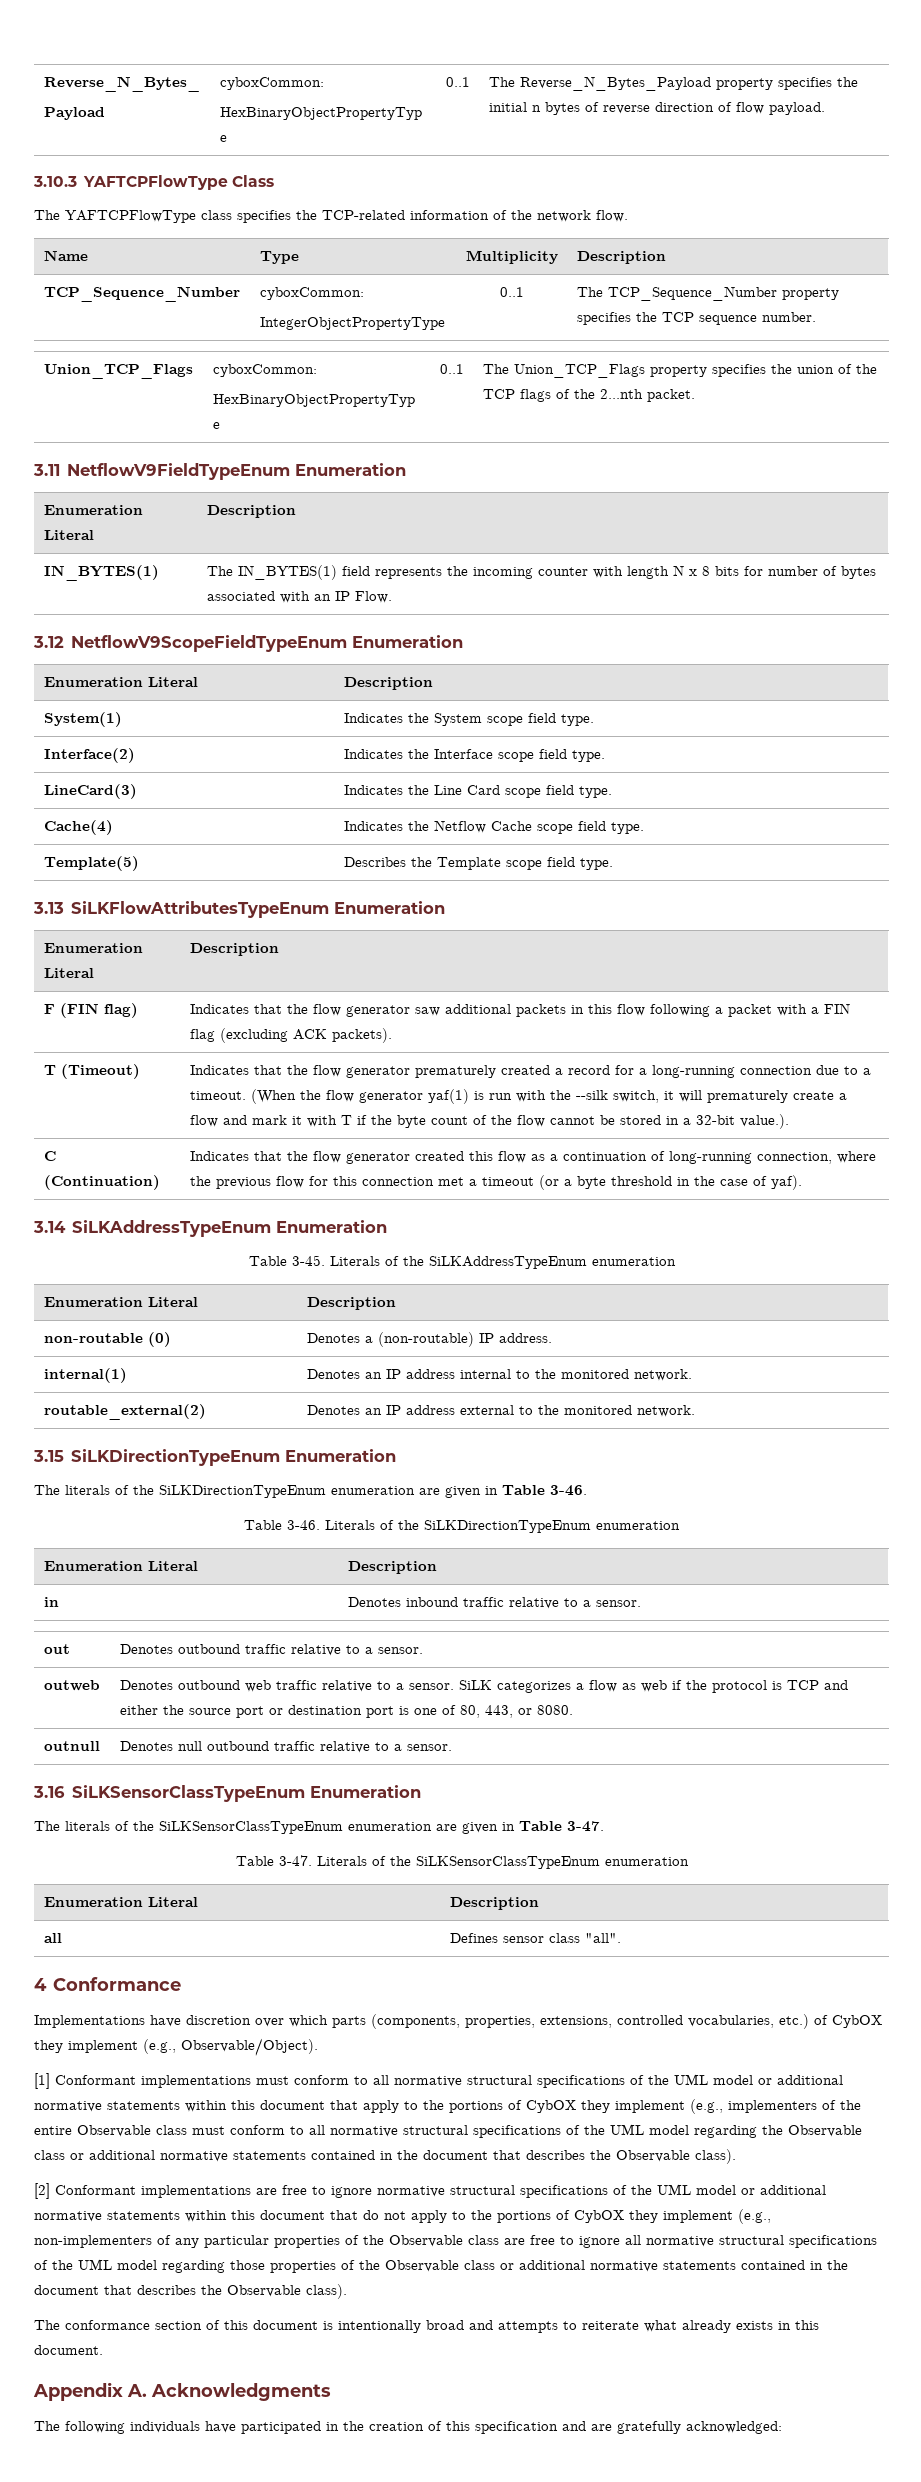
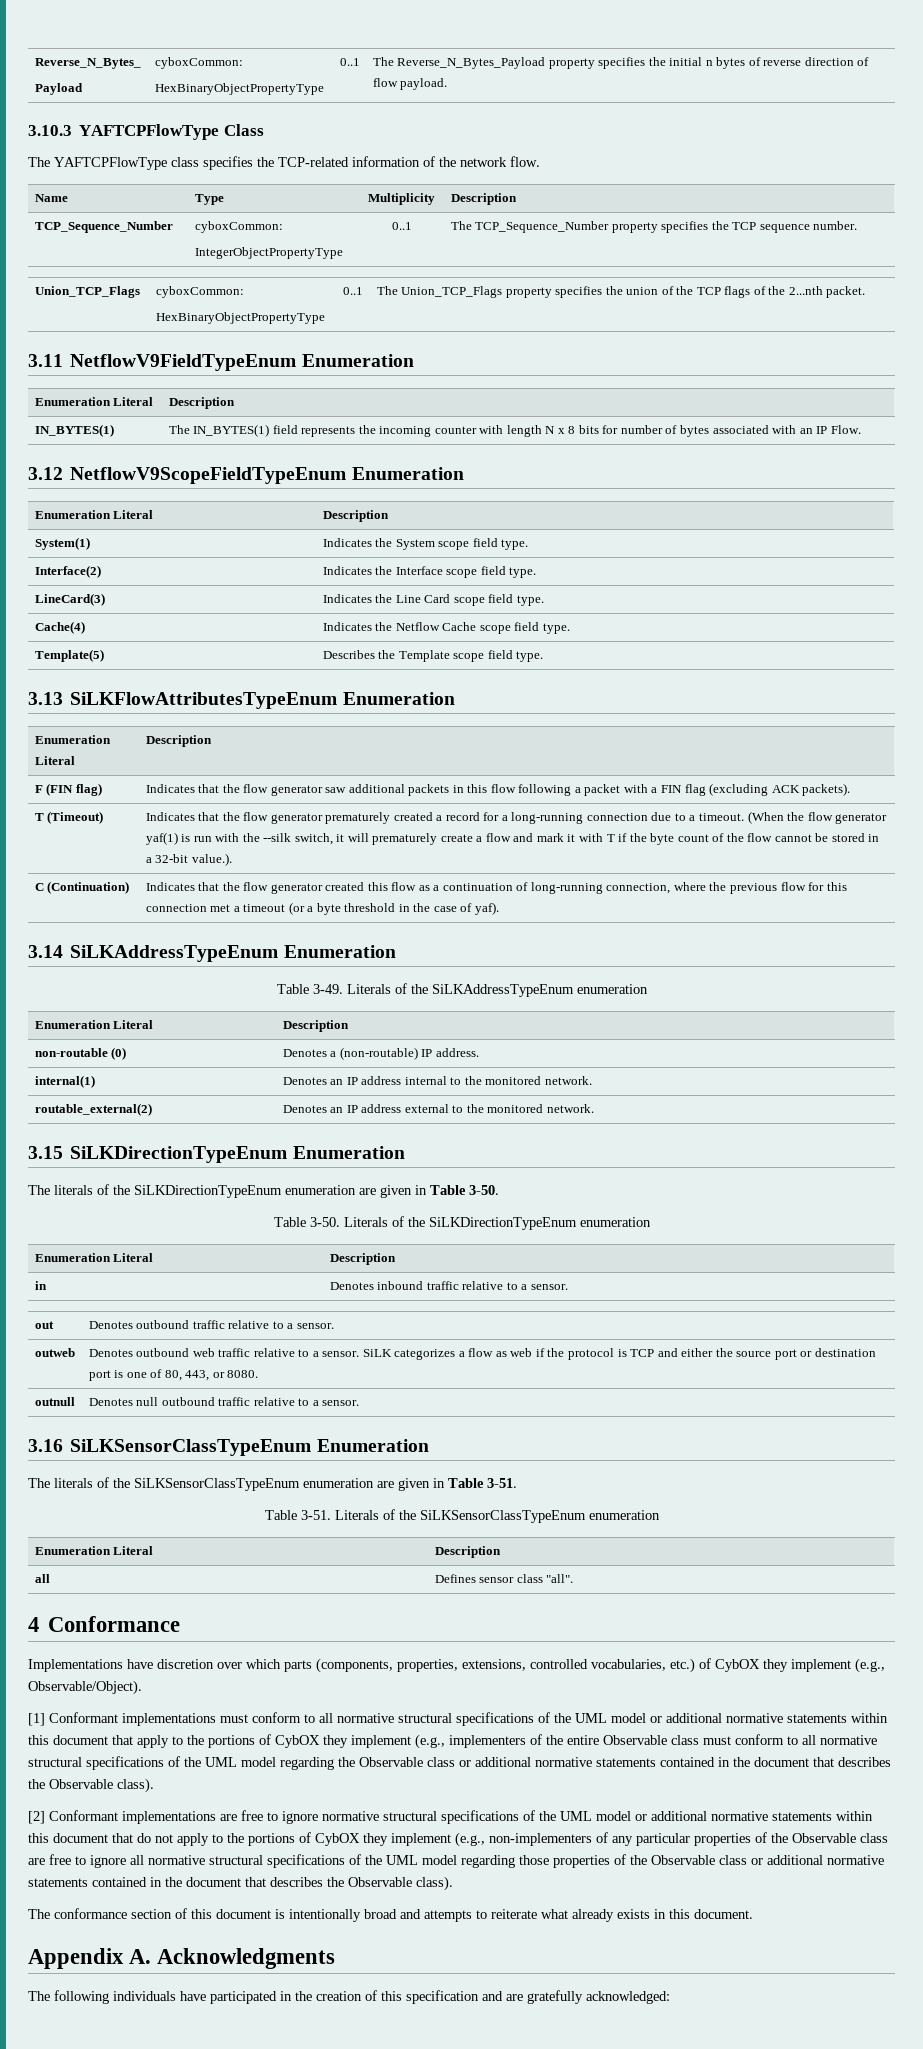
- Table 3-45.
+ Table 3-49.
- The literals of the SiLKDirectionTypeEnum enumeration are given in Table 3-46.
- Table 3-46.
+ The literals of the SiLKDirectionTypeEnum enumeration are given in Table 3-50.
+ Table 3-50.
- The literals of the SiLKSensorClassTypeEnum enumeration are given in Table 3-47.
- Table 3-47.
+ The literals of the SiLKSensorClassTypeEnum enumeration are given in Table 3-51.
+ Table 3-51.

